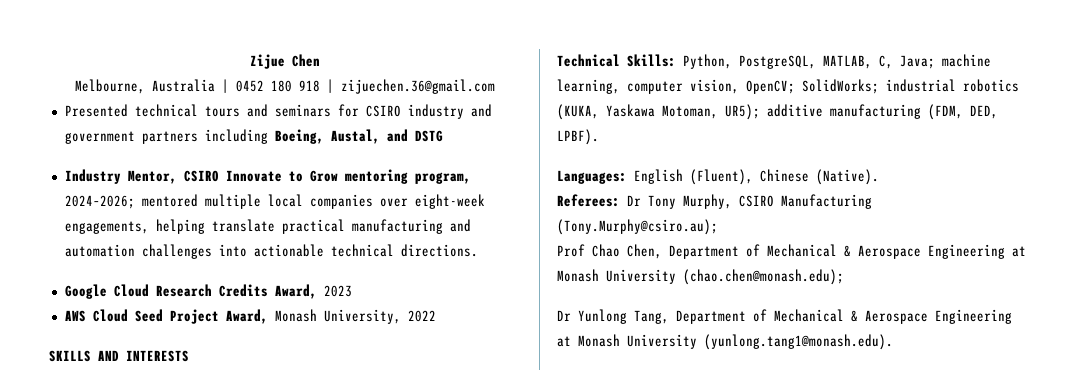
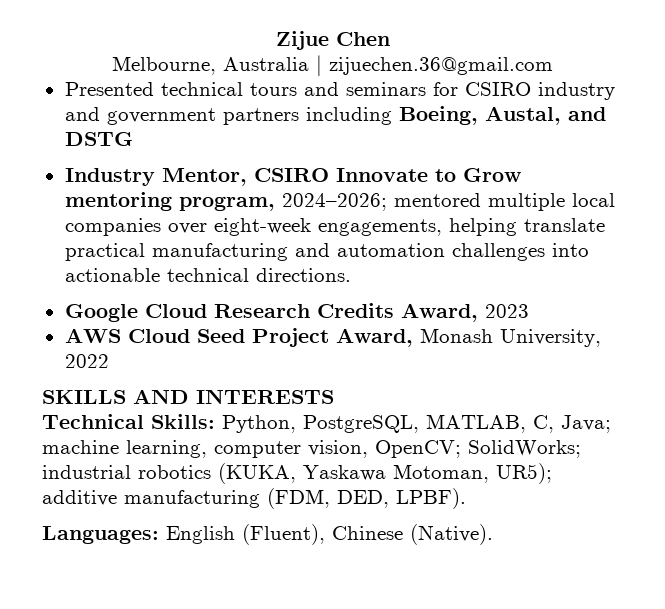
- Melbourne, Australia | 0452 180 918 | zijuechen.36@gmail.com
+ Melbourne, Australia | zijuechen.36@gmail.com
- Referees: Dr Tony Murphy, CSIRO Manufacturing (Tony.Murphy@csiro.au);
- Prof Chao Chen, Department of Mechanical & Aerospace Engineering at Monash University (chao.chen@monash.edu);
- Dr Yunlong Tang, Department of Mechanical & Aerospace Engineering at Monash University (yunlong.tang1@monash.edu).

